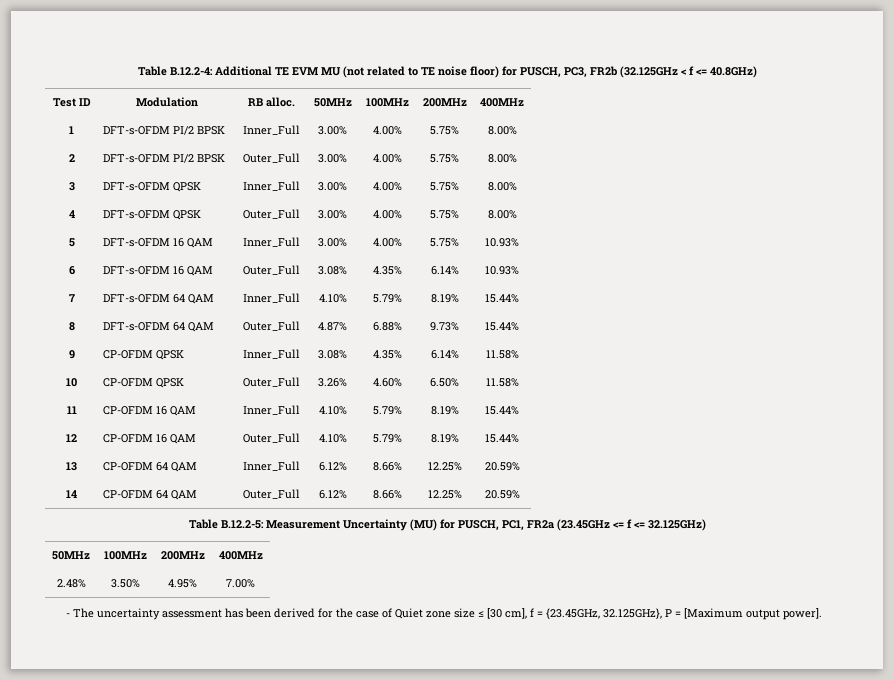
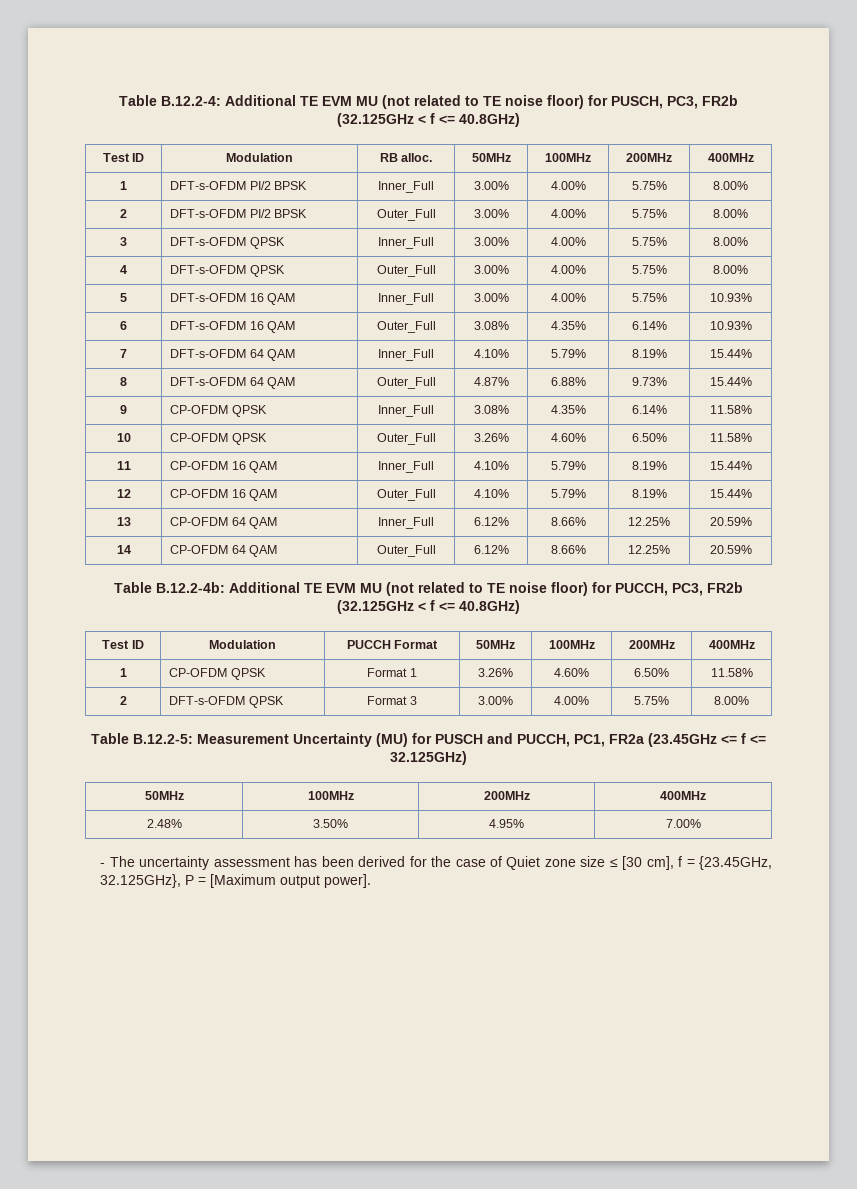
+ Table B.12.2-4b: Additional TE EVM MU (not related to TE noise floor) for PUCCH, PC3, FR2b (32.125GHz < f <= 40.8GHz)
+ Test ID | Modulation | PUCCH Format | 50MHz | 100MHz | 200MHz | 400MHz
+ 1 | CP-OFDM QPSK | Format 1 | 3.26% | 4.60% | 6.50% | 11.58%
+ 2 | DFT-s-OFDM QPSK | Format 3 | 3.00% | 4.00% | 5.75% | 8.00%
- Table B.12.2-5: Measurement Uncertainty (MU) for PUSCH, PC1, FR2a (23.45GHz <= f <= 32.125GHz)
+ Table B.12.2-5: Measurement Uncertainty (MU) for PUSCH and PUCCH, PC1, FR2a (23.45GHz <= f <= 32.125GHz)

